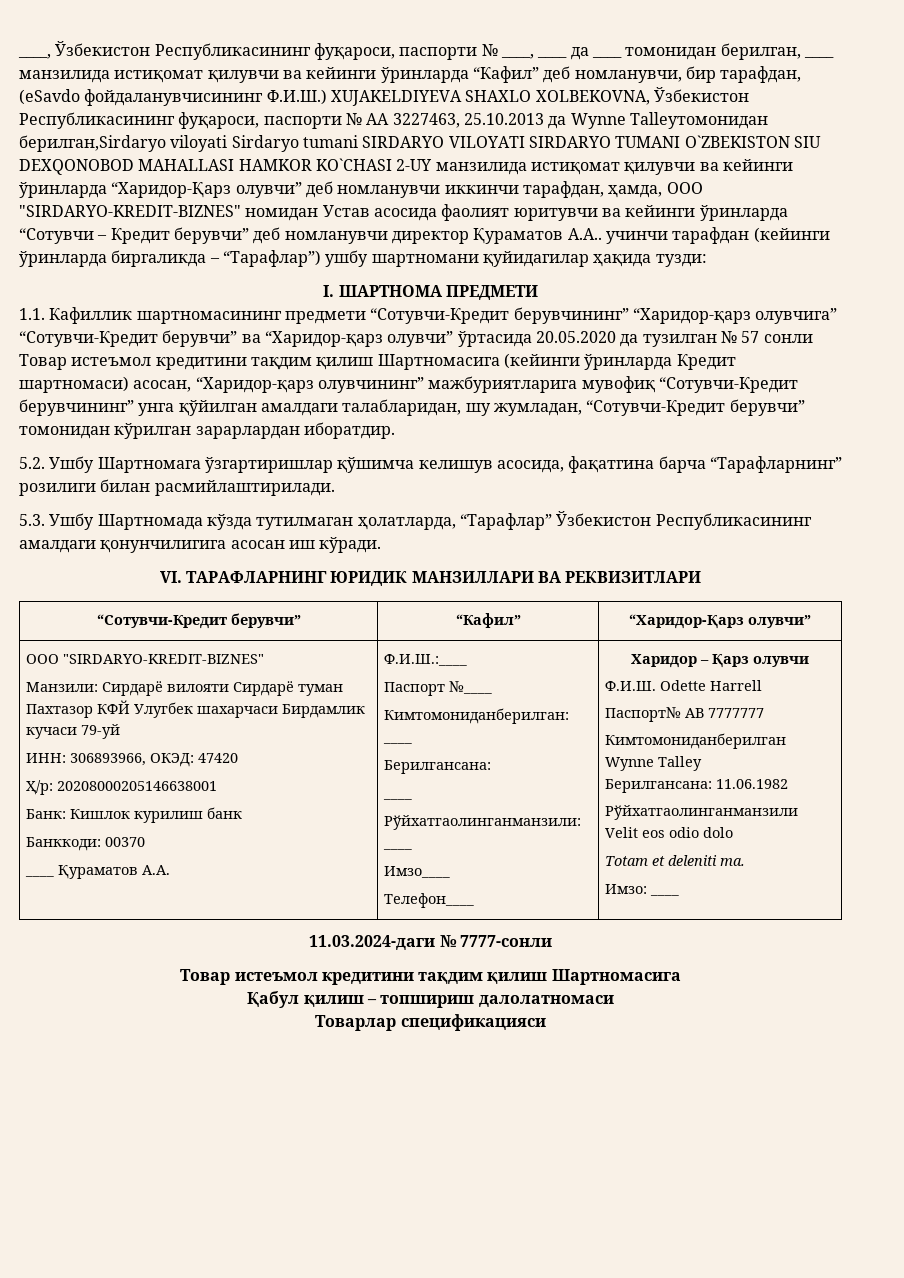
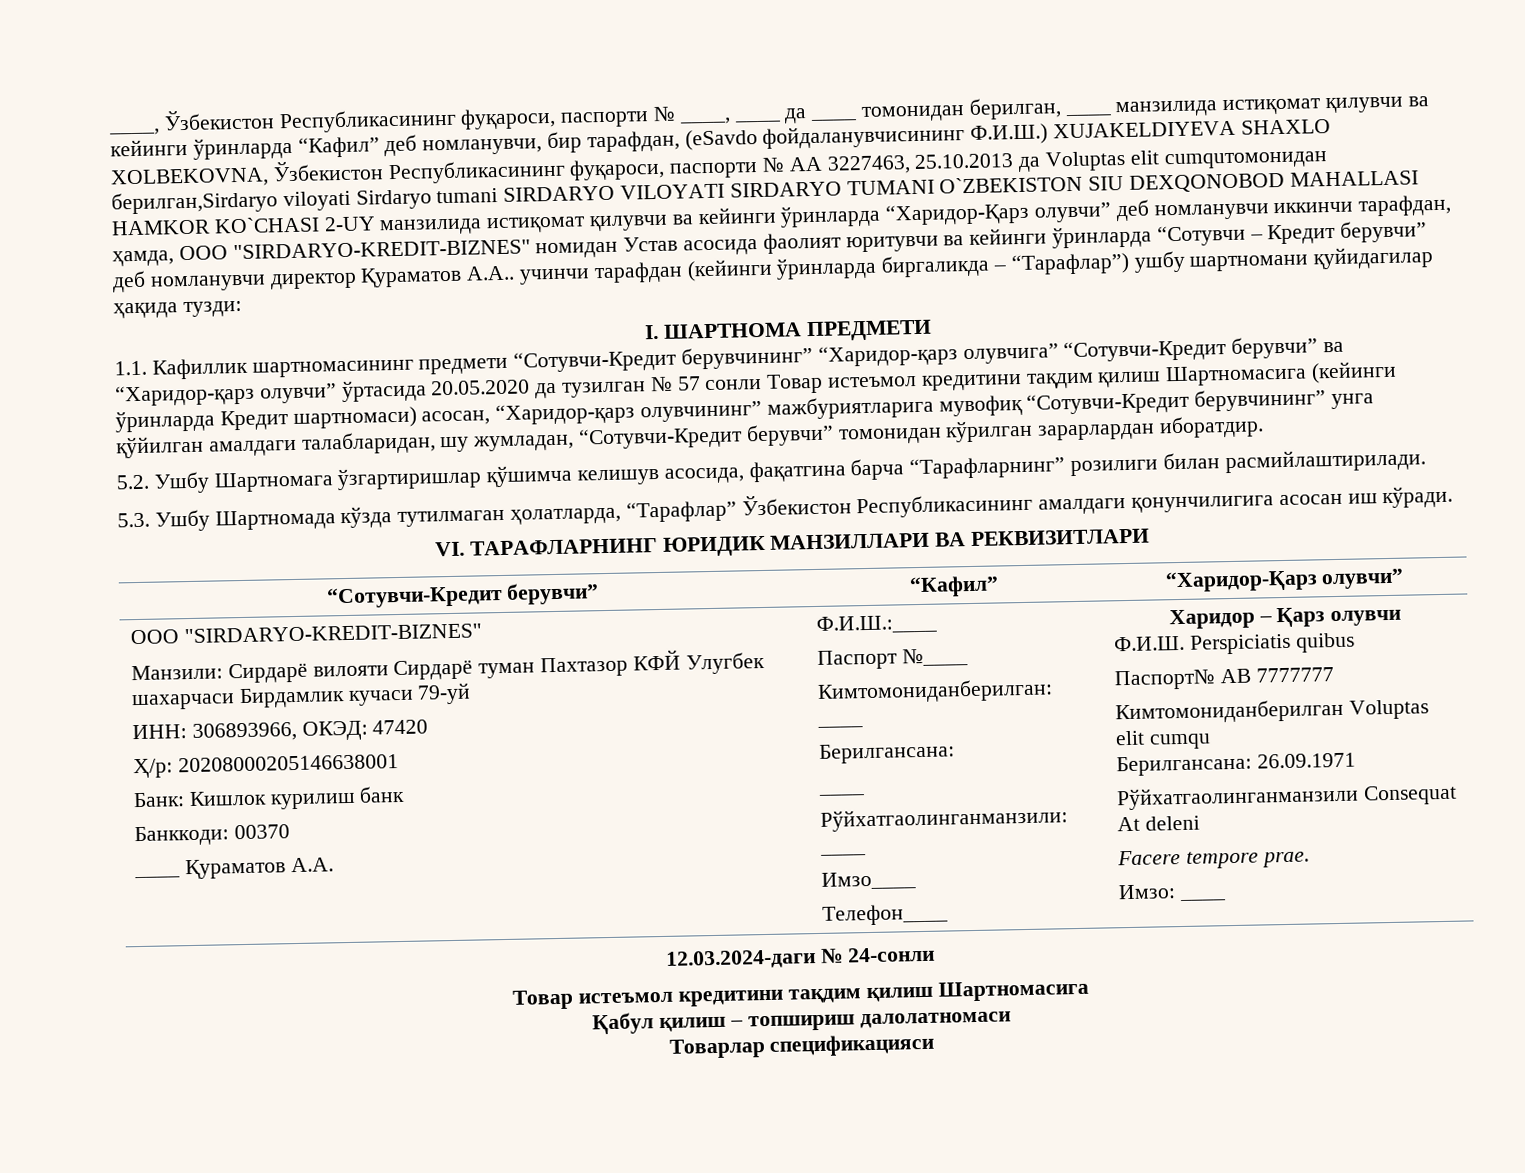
- ____, Ўзбекистон Республикасининг фуқароси, паспорти № ____, ____ да ____ томонидан берилган, ____ манзилида истиқомат қилувчи ва кейинги ўринларда “Кафил” деб номланувчи, бир тарафдан, (eSavdo фойдаланувчисининг Ф.И.Ш.) XUJAKELDIYEVA SHAXLO XOLBEKOVNA, Ўзбекистон Республикасининг фуқароси, паспорти № AA 3227463, 25.10.2013 да Wynne Talleyтомонидан берилган,Sirdaryo viloyati Sirdaryo tumani SIRDARYO VILOYATI SIRDARYO TUMANI O`ZBEKISTON SIU DEXQONOBOD MAHALLASI HAMKOR KO`CHASI 2-UY манзилида истиқомат қилувчи ва кейинги ўринларда “Харидор-Қарз олувчи” деб номланувчи иккинчи тарафдан, ҳамда, OOO "SIRDARYO-KREDIT-BIZNES" номидан Устав асосида фаолият юритувчи ва кейинги ўринларда “Сотувчи – Кредит берувчи” деб номланувчи директор Қураматов А.А.. учинчи тарафдан (кейинги ўринларда биргаликда – “Тарафлар”) ушбу шартномани қуйидагилар ҳақида тузди:
+ ____, Ўзбекистон Республикасининг фуқароси, паспорти № ____, ____ да ____ томонидан берилган, ____ манзилида истиқомат қилувчи ва кейинги ўринларда “Кафил” деб номланувчи, бир тарафдан, (eSavdo фойдаланувчисининг Ф.И.Ш.) XUJAKELDIYEVA SHAXLO XOLBEKOVNA, Ўзбекистон Республикасининг фуқароси, паспорти № AA 3227463, 25.10.2013 да Voluptas elit cumquтомонидан берилган,Sirdaryo viloyati Sirdaryo tumani SIRDARYO VILOYATI SIRDARYO TUMANI O`ZBEKISTON SIU DEXQONOBOD MAHALLASI HAMKOR KO`CHASI 2-UY манзилида истиқомат қилувчи ва кейинги ўринларда “Харидор-Қарз олувчи” деб номланувчи иккинчи тарафдан, ҳамда, OOO "SIRDARYO-KREDIT-BIZNES" номидан Устав асосида фаолият юритувчи ва кейинги ўринларда “Сотувчи – Кредит берувчи” деб номланувчи директор Қураматов А.А.. учинчи тарафдан (кейинги ўринларда биргаликда – “Тарафлар”) ушбу шартномани қуйидагилар ҳақида тузди:
- Ф.И.Ш. Odette Harrell
+ Ф.И.Ш. Perspiciatis quibus
- Кимтомониданберилган Wynne Talley
- Берилгансана: 11.06.1982
+ Кимтомониданберилган Voluptas elit cumqu
+ Берилгансана: 26.09.1971
- Рўйхатгаолинганманзили Velit eos odio dolo
- Totam et deleniti ma.
+ Рўйхатгаолинганманзили Consequat At deleni
+ Facere tempore prae.
- 11.03.2024-даги № 7777-сонли
+ 12.03.2024-даги № 24-сонли

